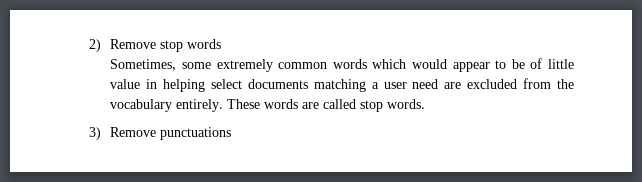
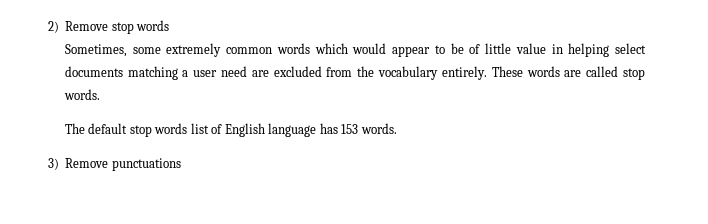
+ The default stop words list of English language has 153 words.

